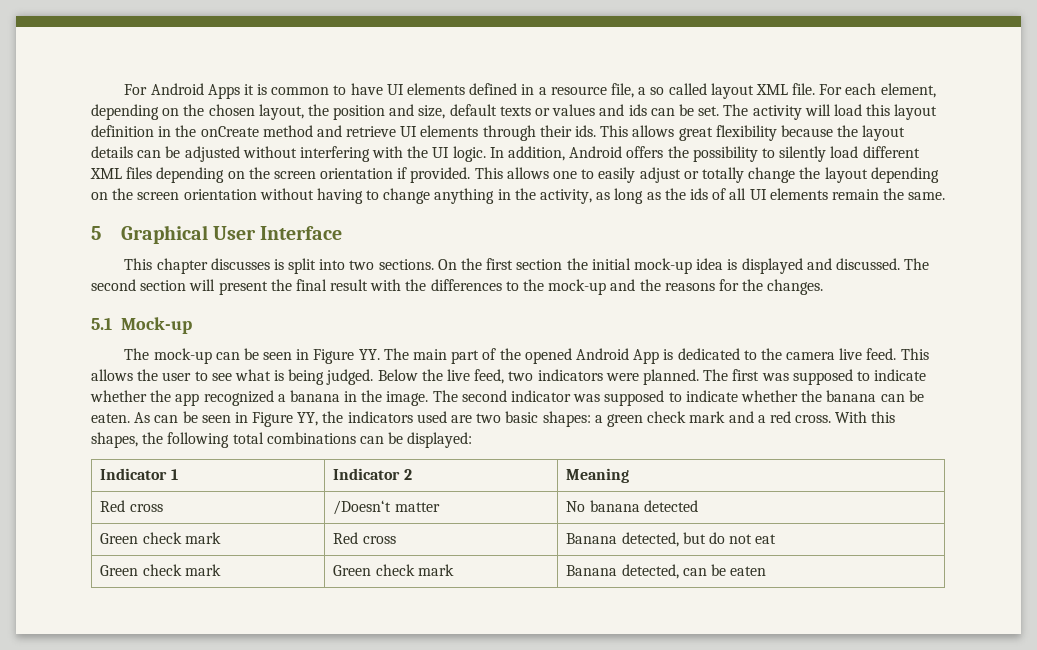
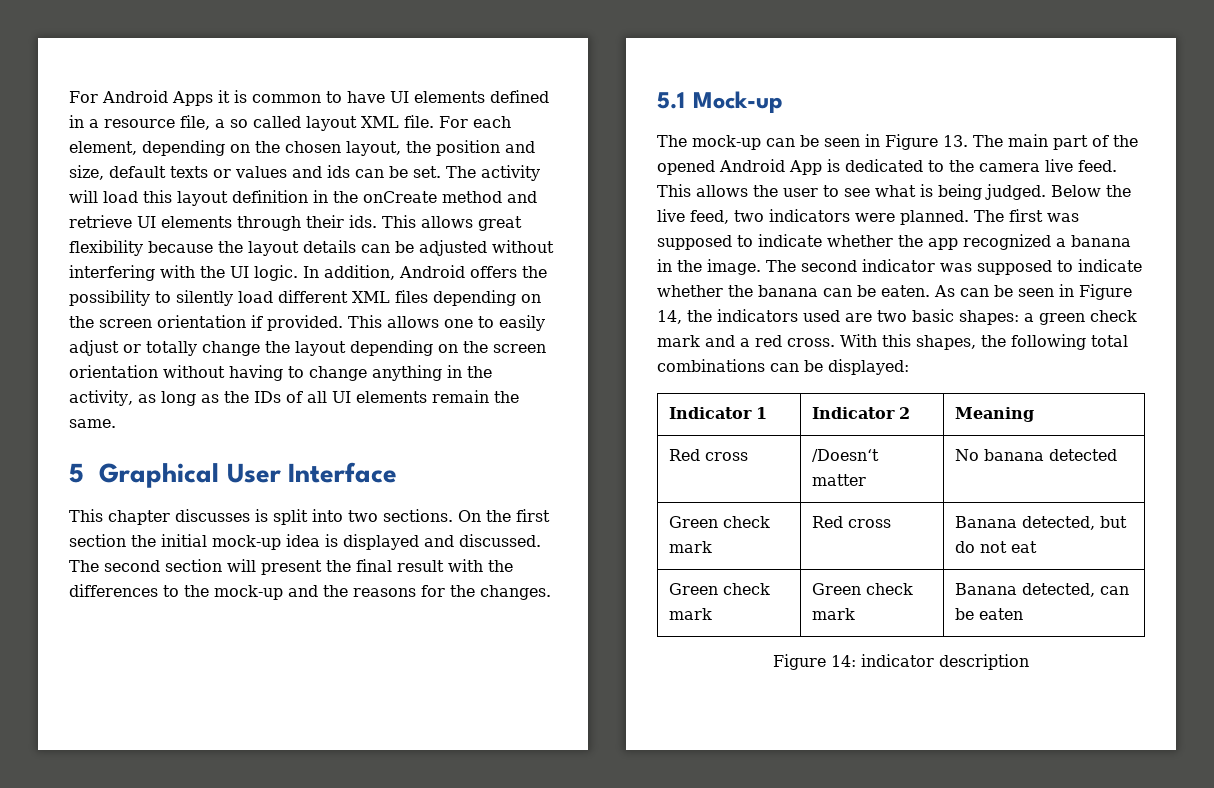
- This allows one to easily adjust or totally change the layout depending on the screen orientation without having to change anything in the activity, as long as the ids of all UI elements remain the same.
+ This allows one to easily adjust or totally change the layout depending on the screen orientation without having to change anything in the activity, as long as the IDs of all UI elements remain the same.
- The mock-up can be seen in Figure YY. The main part of the opened Android App is dedicated to the camera live feed.
+ The mock-up can be seen in Figure 13. The main part of the opened Android App is dedicated to the camera live feed.
- As can be seen in Figure YY, the indicators used are two basic shapes: a green check mark and a red cross.
+ As can be seen in Figure 14, the indicators used are two basic shapes: a green check mark and a red cross.
+ Figure 14: indicator description

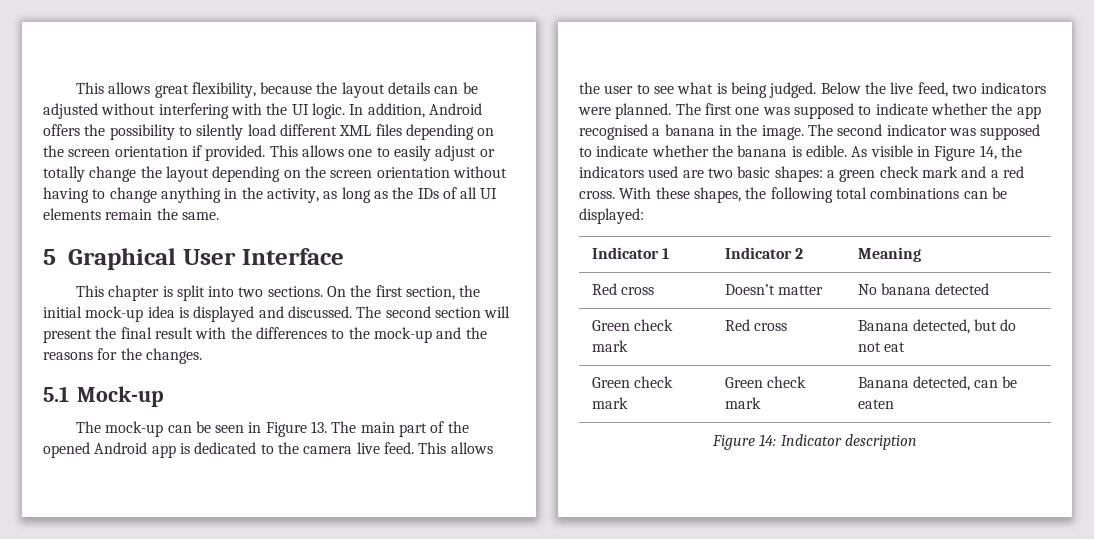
- For Android Apps it is common to have UI elements defined in a resource file, a so called layout XML file. For each element, depending on the chosen layout, the position and size, default texts or values and ids can be set. The activity will load this layout definition in the onCreate method and retrieve UI elements through their ids. This allows great flexibility because the layout details can be adjusted without interfering with the UI logic.
+ This allows great flexibility, because the layout details can be adjusted without interfering with the UI logic.
- This chapter discusses is split into two sections.
+ This chapter is split into two sections.
- On the first section the initial mock-up idea is displayed and discussed.
+ On the first section, the initial mock-up idea is displayed and discussed.
- The mock-up can be seen in Figure 13. The main part of the opened Android App is dedicated to the camera live feed.
+ The mock-up can be seen in Figure 13. The main part of the opened Android app is dedicated to the camera live feed.
- The first was supposed to indicate whether the app recognized a banana in the image.
+ The first one was supposed to indicate whether the app recognised a banana in the image.
- The second indicator was supposed to indicate whether the banana can be eaten. As can be seen in Figure 14, the indicators used are two basic shapes: a green check mark and a red cross.
+ The second indicator was supposed to indicate whether the banana is edible. As visible in Figure 14, the indicators used are two basic shapes: a green check mark and a red cross.
- With this shapes, the following total combinations can be displayed:
+ With these shapes, the following total combinations can be displayed:
- Red cross | /Doesn‘t matter | No banana detected
+ Red cross | Doesn’t matter | No banana detected
- Figure 14: indicator description
+ Figure 14: Indicator description

